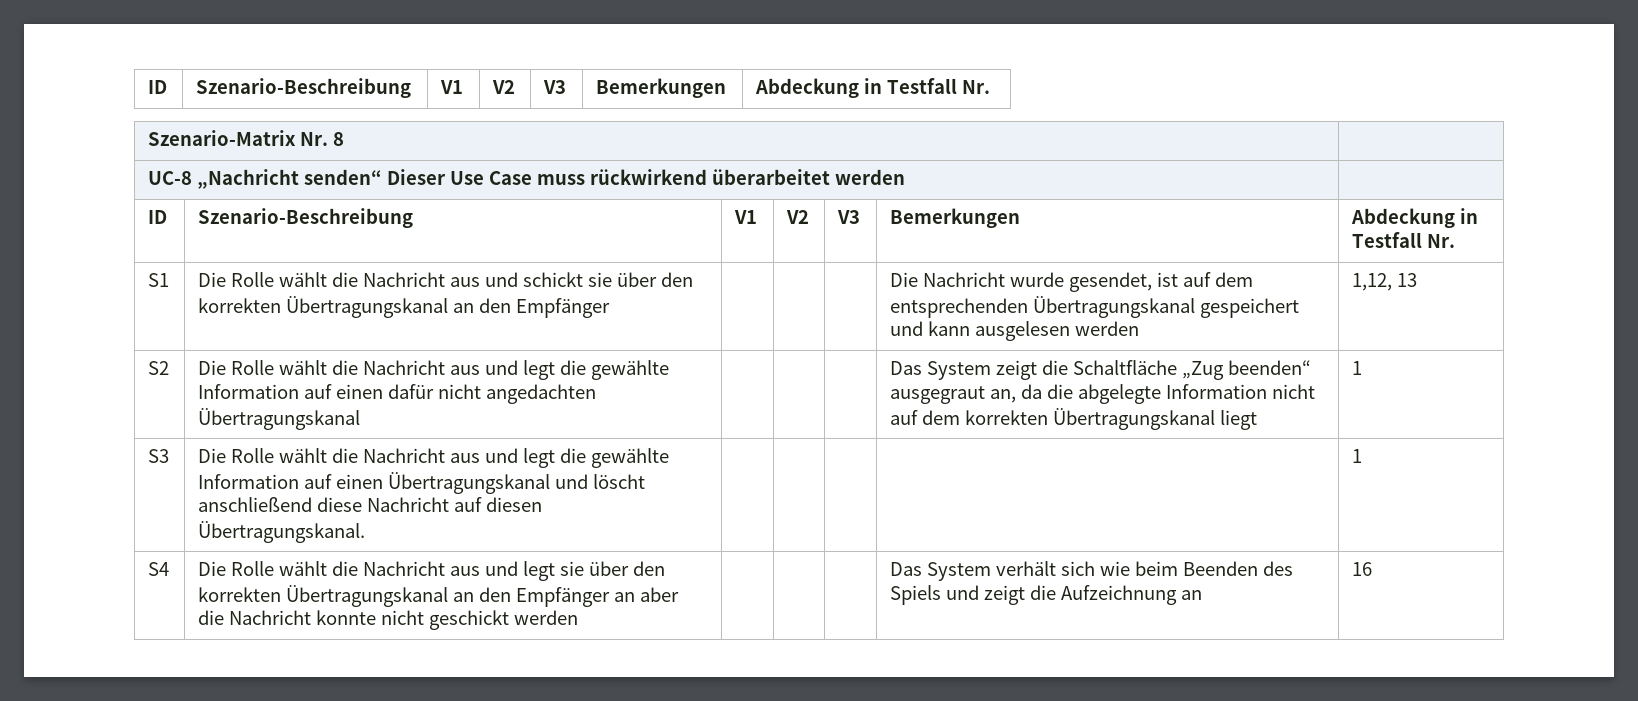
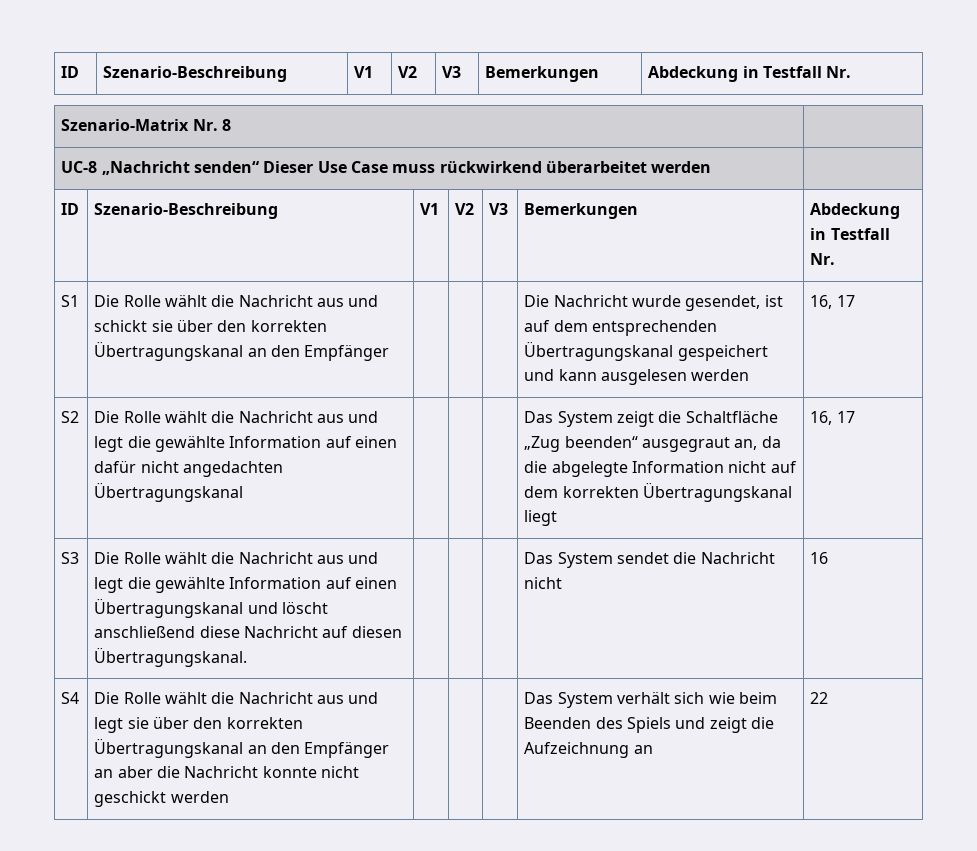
- S1 | Die Rolle wählt die Nachricht aus und schickt sie über den korrekten Übertragungskanal an den Empfänger | | | | Die Nachricht wurde gesendet, ist auf dem entsprechenden Übertragungskanal gespeichert und kann ausgelesen werden | 1,12, 13
+ S1 | Die Rolle wählt die Nachricht aus und schickt sie über den korrekten Übertragungskanal an den Empfänger | | | | Die Nachricht wurde gesendet, ist auf dem entsprechenden Übertragungskanal gespeichert und kann ausgelesen werden | 16, 17
- S2 | Die Rolle wählt die Nachricht aus und legt die gewählte Information auf einen dafür nicht angedachten Übertragungskanal | | | | Das System zeigt die Schaltfläche „Zug beenden“ ausgegraut an, da die abgelegte Information nicht auf dem korrekten Übertragungskanal liegt | 1
+ S2 | Die Rolle wählt die Nachricht aus und legt die gewählte Information auf einen dafür nicht angedachten Übertragungskanal | | | | Das System zeigt die Schaltfläche „Zug beenden“ ausgegraut an, da die abgelegte Information nicht auf dem korrekten Übertragungskanal liegt | 16, 17
- S3 | Die Rolle wählt die Nachricht aus und legt die gewählte Information auf einen Übertragungskanal und löscht anschließend diese Nachricht auf diesen Übertragungskanal. | | | | | 1
+ S3 | Die Rolle wählt die Nachricht aus und legt die gewählte Information auf einen Übertragungskanal und löscht anschließend diese Nachricht auf diesen Übertragungskanal. | | | | Das System sendet die Nachricht nicht | 16
- S4 | Die Rolle wählt die Nachricht aus und legt sie über den korrekten Übertragungskanal an den Empfänger an aber die Nachricht konnte nicht geschickt werden | | | | Das System verhält sich wie beim Beenden des Spiels und zeigt die Aufzeichnung an | 16
+ S4 | Die Rolle wählt die Nachricht aus und legt sie über den korrekten Übertragungskanal an den Empfänger an aber die Nachricht konnte nicht geschickt werden | | | | Das System verhält sich wie beim Beenden des Spiels und zeigt die Aufzeichnung an | 22

